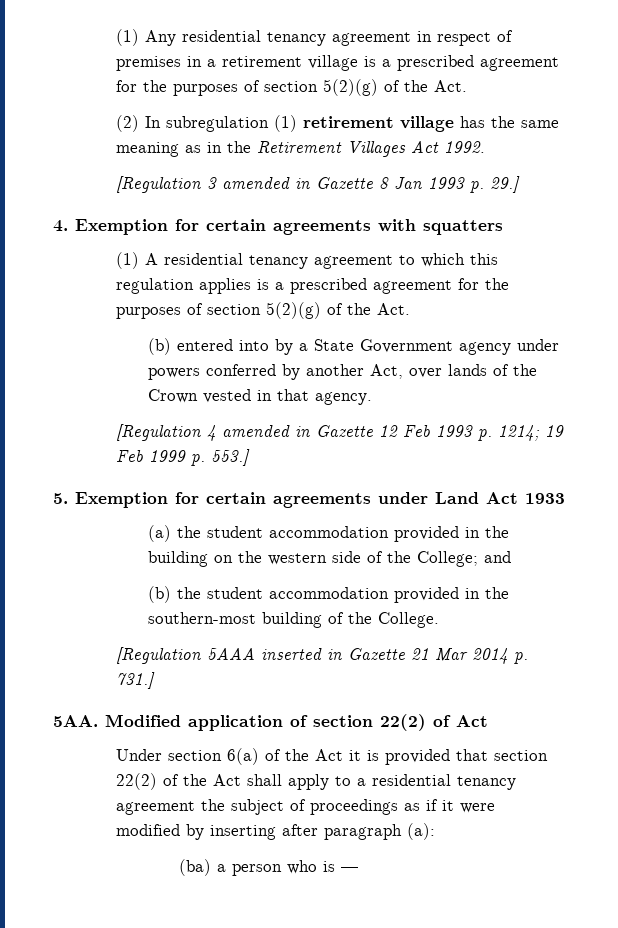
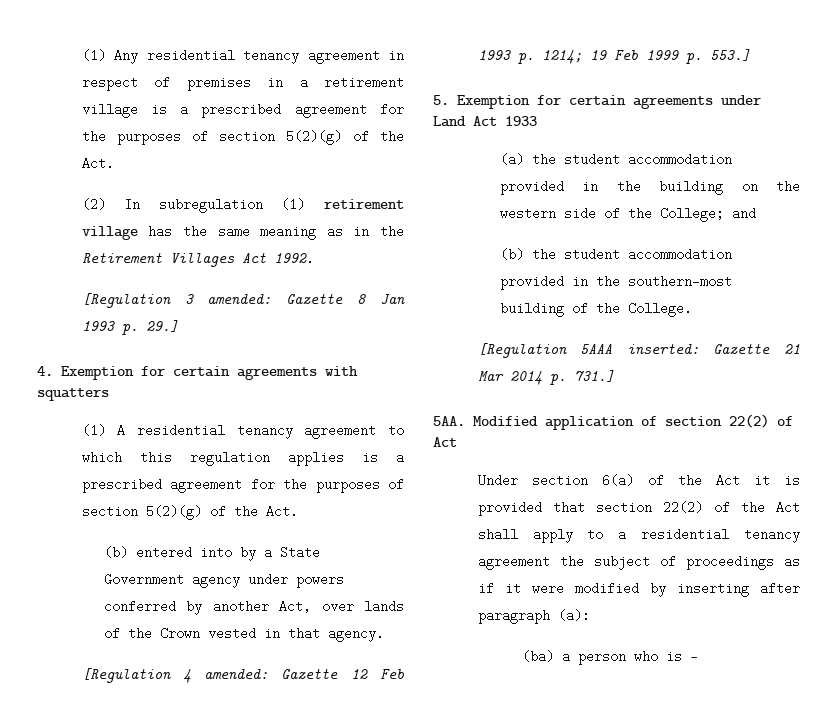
- [Regulation 3 amended in Gazette 8 Jan 1993 p. 29.]
+ [Regulation 3 amended: Gazette 8 Jan 1993 p. 29.]
- [Regulation 4 amended in Gazette 12 Feb 1993 p. 1214; 19 Feb 1999 p. 553.]
+ [Regulation 4 amended: Gazette 12 Feb 1993 p. 1214; 19 Feb 1999 p. 553.]
- [Regulation 5AAA inserted in Gazette 21 Mar 2014 p. 731.]
+ [Regulation 5AAA inserted: Gazette 21 Mar 2014 p. 731.]

